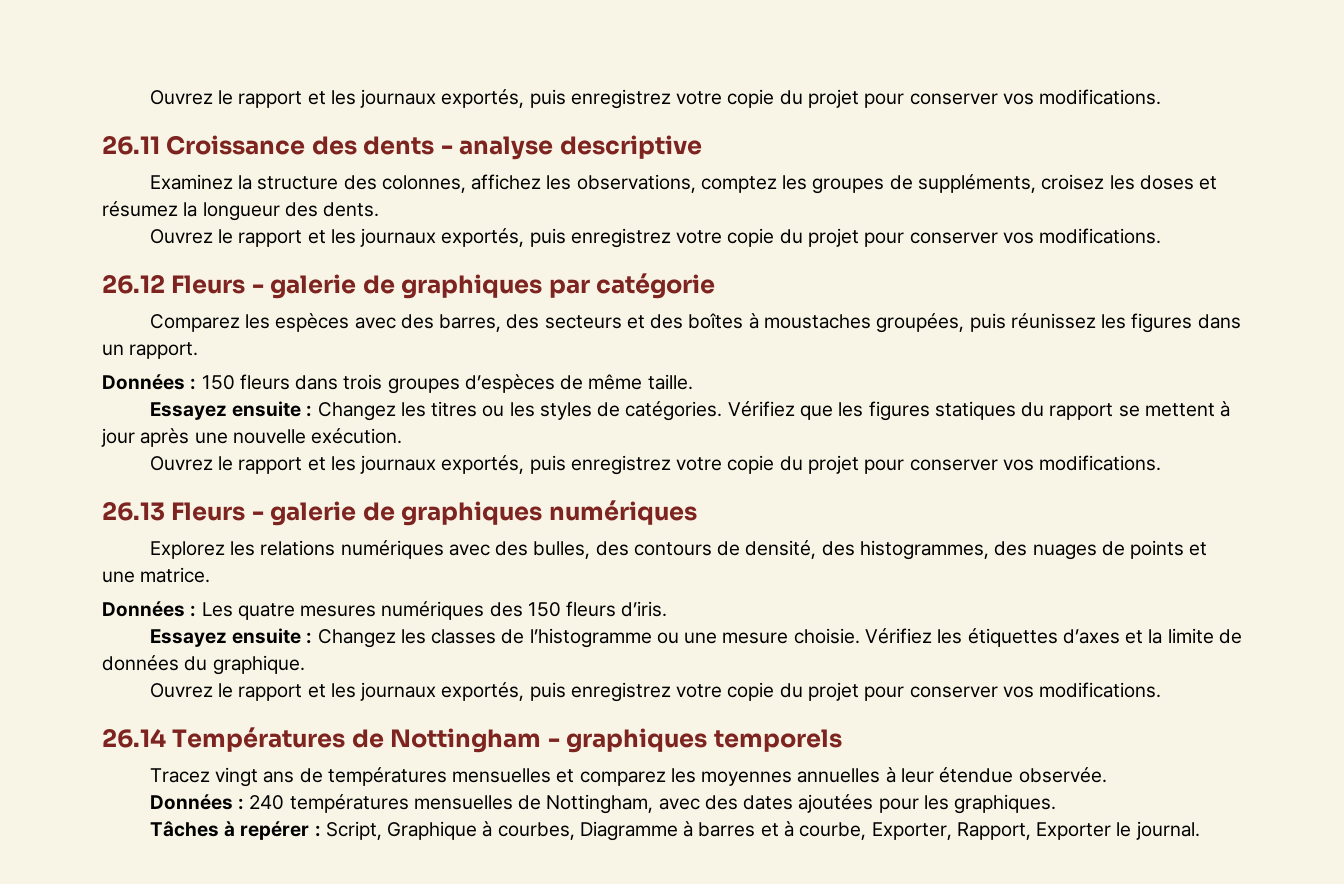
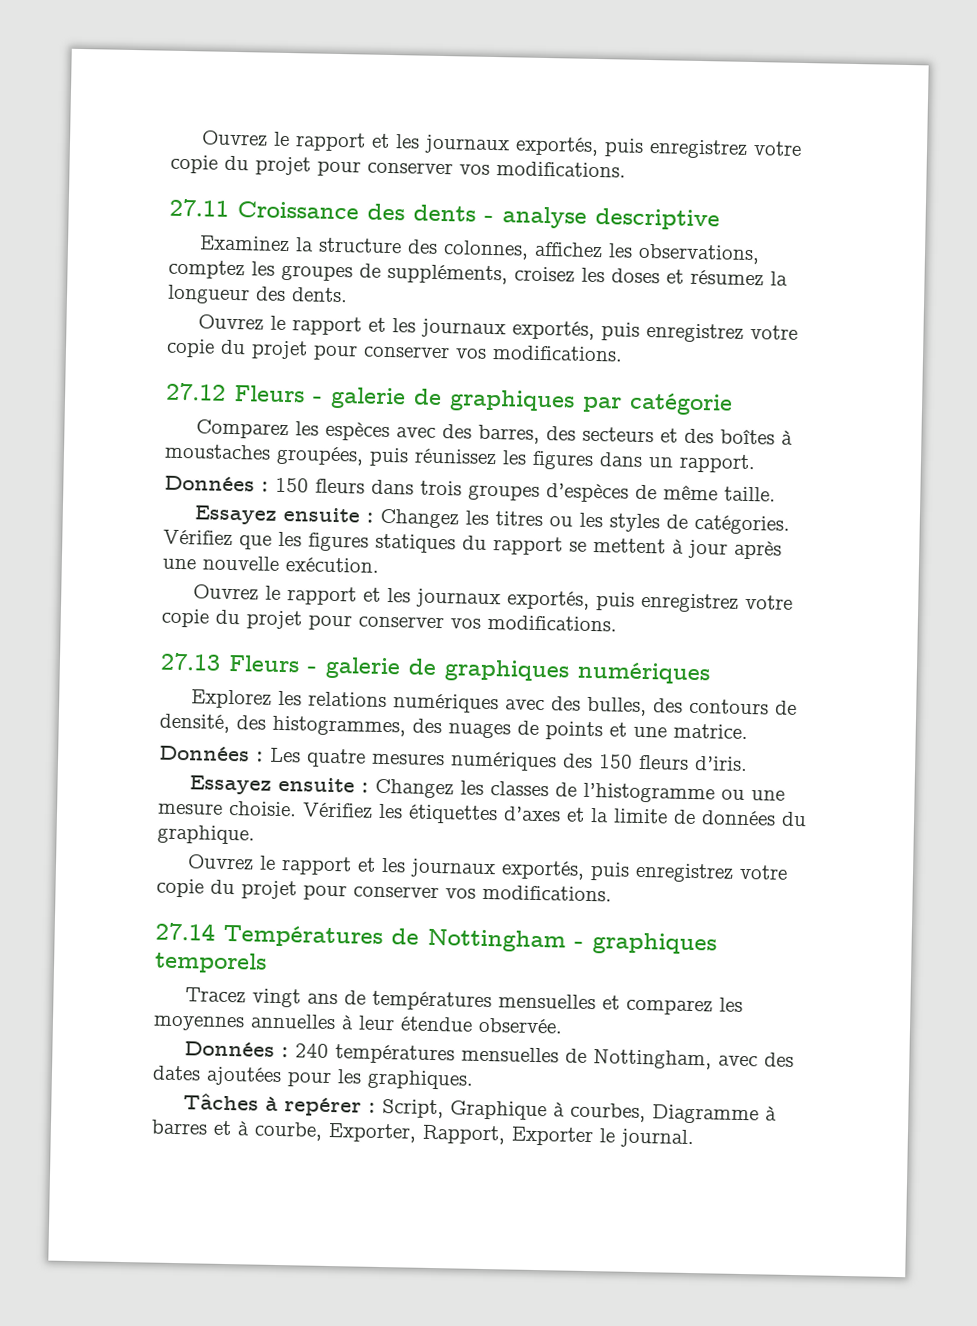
- 26.11 Croissance des dents - analyse descriptive
+ 27.11 Croissance des dents - analyse descriptive
- 26.12 Fleurs - galerie de graphiques par catégorie
+ 27.12 Fleurs - galerie de graphiques par catégorie
- 26.13 Fleurs - galerie de graphiques numériques
+ 27.13 Fleurs - galerie de graphiques numériques
- 26.14 Températures de Nottingham - graphiques temporels
+ 27.14 Températures de Nottingham - graphiques temporels

